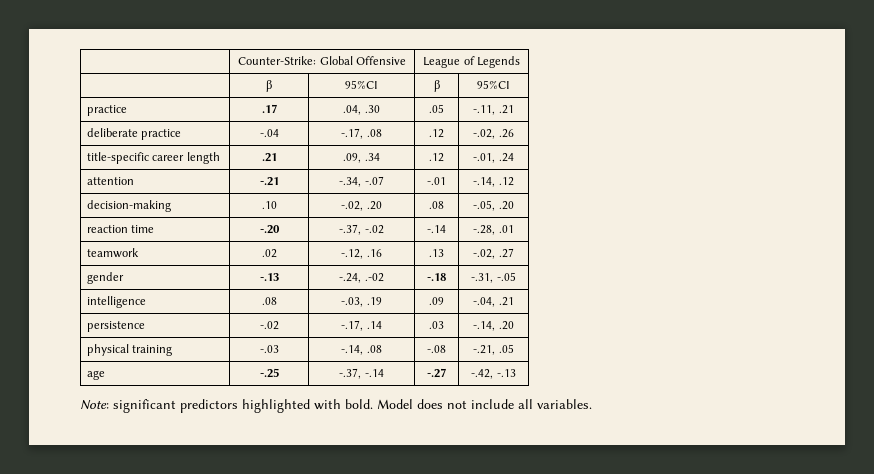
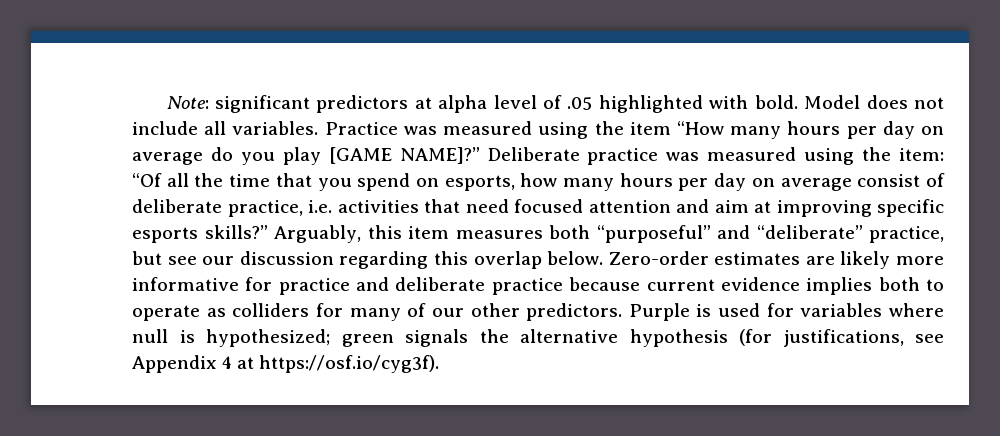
- | Counter-Strike: Global Offensive | League of Legends
- | β | 95%CI | β | 95%CI
- practice | .17 | .04, .30 | .05 | -.11, .21
- deliberate practice | -.04 | -.17, .08 | .12 | -.02, .26
- title-specific career length | .21 | .09, .34 | .12 | -.01, .24
- attention | -.21 | -.34, -.07 | -.01 | -.14, .12
- decision-making | .10 | -.02, .20 | .08 | -.05, .20
- reaction time | -.20 | -.37, -.02 | -.14 | -.28, .01
- teamwork | .02 | -.12, .16 | .13 | -.02, .27
- gender | -.13 | -.24, .-02 | -.18 | -.31, -.05
- intelligence | .08 | -.03, .19 | .09 | -.04, .21
- persistence | -.02 | -.17, .14 | .03 | -.14, .20
- physical training | -.03 | -.14, .08 | -.08 | -.21, .05
- age | -.25 | -.37, -.14 | -.27 | -.42, -.13
- Note: significant predictors highlighted with bold.
+ Note: significant predictors at alpha level of .05 highlighted with bold.
+ Practice was measured using the item “How many hours per day on average do you play [GAME NAME]?” Deliberate practice was measured using the item: “Of all the time that you spend on esports, how many hours per day on average consist of deliberate practice, i.e. activities that need focused attention and aim at improving specific esports skills?” Arguably, this item measures both “purposeful” and “deliberate” practice, but see our discussion regarding this overlap below. Zero-order estimates are likely more informative for practice and deliberate practice because current evidence implies both to operate as colliders for many of our other predictors. Purple is used for variables where null is hypothesized; green signals the alternative hypothesis (for justifications, see Appendix 4 at https://osf.io/cyg3f).

